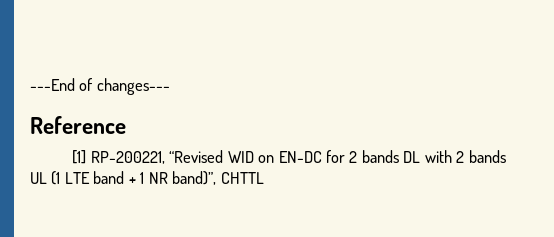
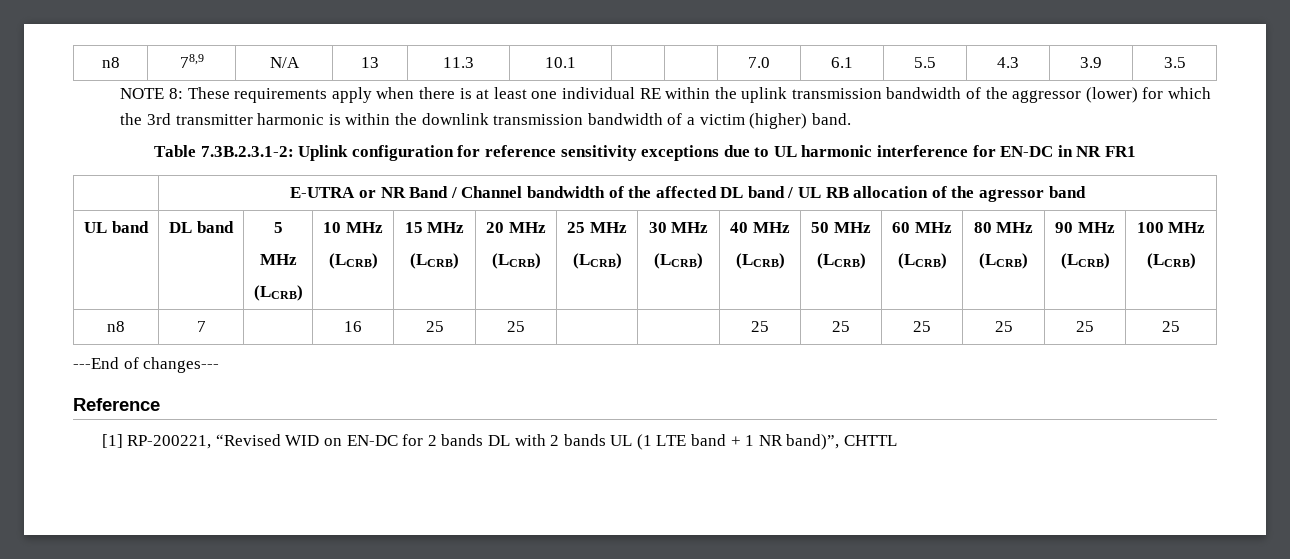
+ n8 | 78,9 | N/A | 13 | 11.3 | 10.1 | | | 7.0 | 6.1 | 5.5 | 4.3 | 3.9 | 3.5
+ NOTE 8: These requirements apply when there is at least one individual RE within the uplink transmission bandwidth of the aggressor (lower) for which the 3rd transmitter harmonic is within the downlink transmission bandwidth of a victim (higher) band.
+ Table 7.3B.2.3.1-2: Uplink configuration for reference sensitivity exceptions due to UL harmonic interference for EN-DC in NR FR1
+ | E-UTRA or NR Band / Channel bandwidth of the affected DL band / UL RB allocation of the agressor band
+ UL band | DL band | 5
+ MHz
+ (LCRB) | 10 MHz
+ (LCRB) | 15 MHz
+ (LCRB) | 20 MHz
+ (LCRB) | 25 MHz
+ (LCRB) | 30 MHz
+ (LCRB) | 40 MHz
+ (LCRB) | 50 MHz
+ (LCRB) | 60 MHz
+ (LCRB) | 80 MHz
+ (LCRB) | 90 MHz
+ (LCRB) | 100 MHz
+ (LCRB)
+ n8 | 7 | | 16 | 25 | 25 | | | 25 | 25 | 25 | 25 | 25 | 25

